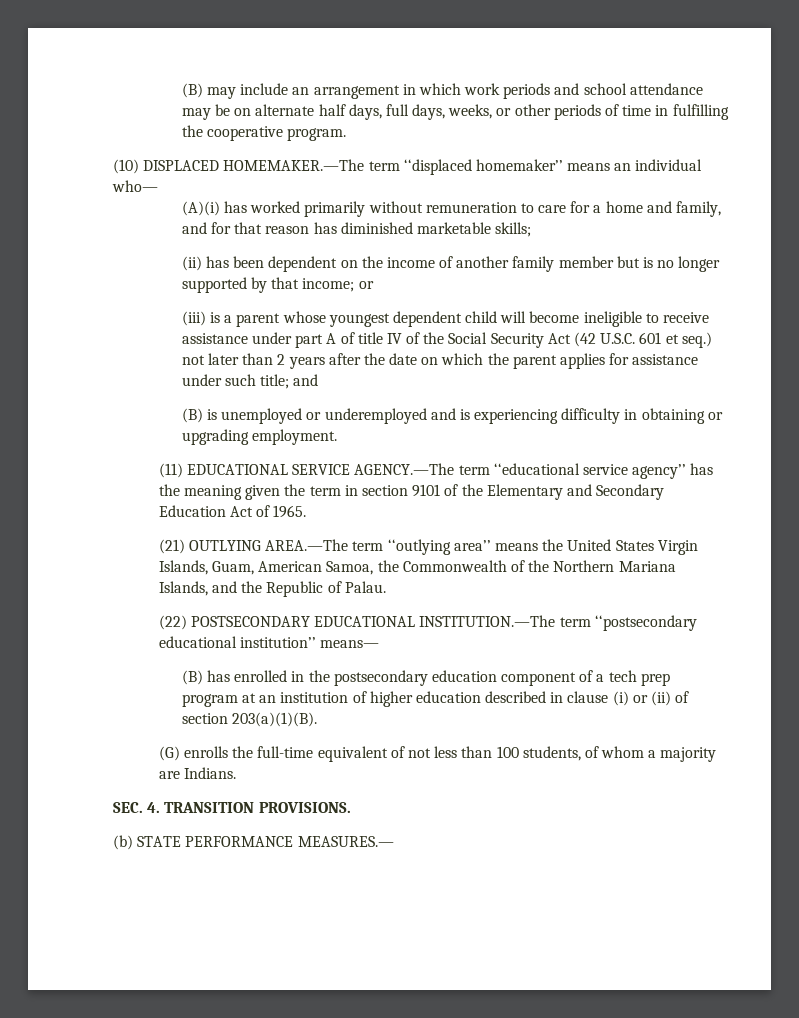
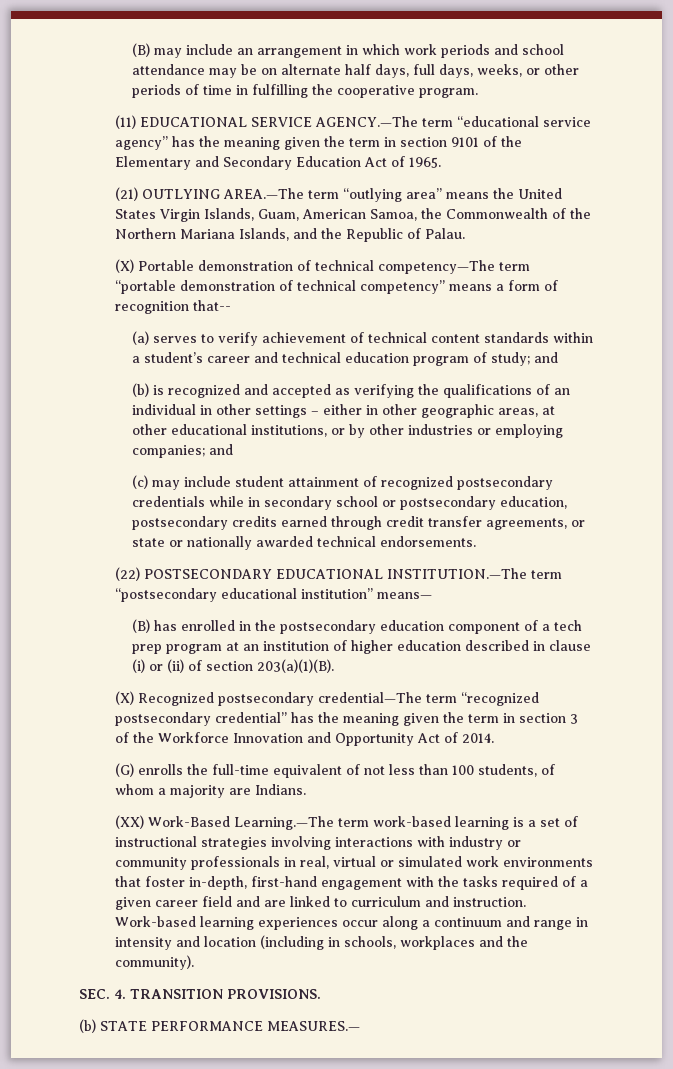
- (10) DISPLACED HOMEMAKER.—The term ‘‘displaced homemaker’’ means an individual who—
- (A)(i) has worked primarily without remuneration to care for a home and family, and for that reason has diminished marketable skills;
- (ii) has been dependent on the income of another family member but is no longer supported by that income; or
- (iii) is a parent whose youngest dependent child will become ineligible to receive assistance under part A of title IV of the Social Security Act (42 U.S.C. 601 et seq.) not later than 2 years after the date on which the parent applies for assistance under such title; and
- (B) is unemployed or underemployed and is experiencing difficulty in obtaining or upgrading employment.
+ (X) Portable demonstration of technical competency—The term “portable demonstration of technical competency” means a form of recognition that--
+ (a) serves to verify achievement of technical content standards within a student’s career and technical education program of study; and
+ (b) is recognized and accepted as verifying the qualifications of an individual in other settings – either in other geographic areas, at other educational institutions, or by other industries or employing companies; and
+ (c) may include student attainment of recognized postsecondary credentials while in secondary school or postsecondary education, postsecondary credits earned through credit transfer agreements, or state or nationally awarded technical endorsements.
+ (X) Recognized postsecondary credential—The term “recognized postsecondary credential” has the meaning given the term in section 3 of the Workforce Innovation and Opportunity Act of 2014.
+ (XX) Work-Based Learning.—The term work-based learning is a set of instructional strategies involving interactions with industry or community professionals in real, virtual or simulated work environments that foster in-depth, first-hand engagement with the tasks required of a given career field and are linked to curriculum and instruction. Work-based learning experiences occur along a continuum and range in intensity and location (including in schools, workplaces and the community).

